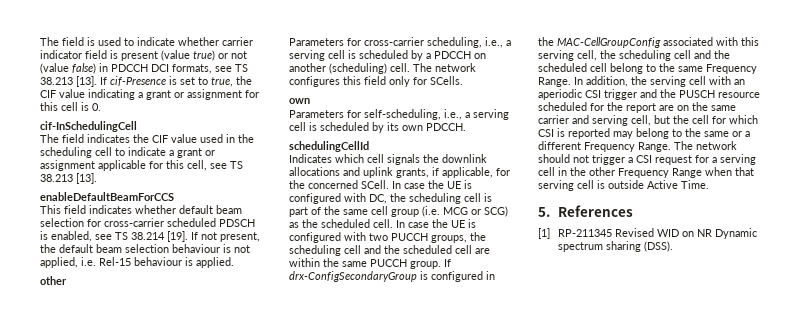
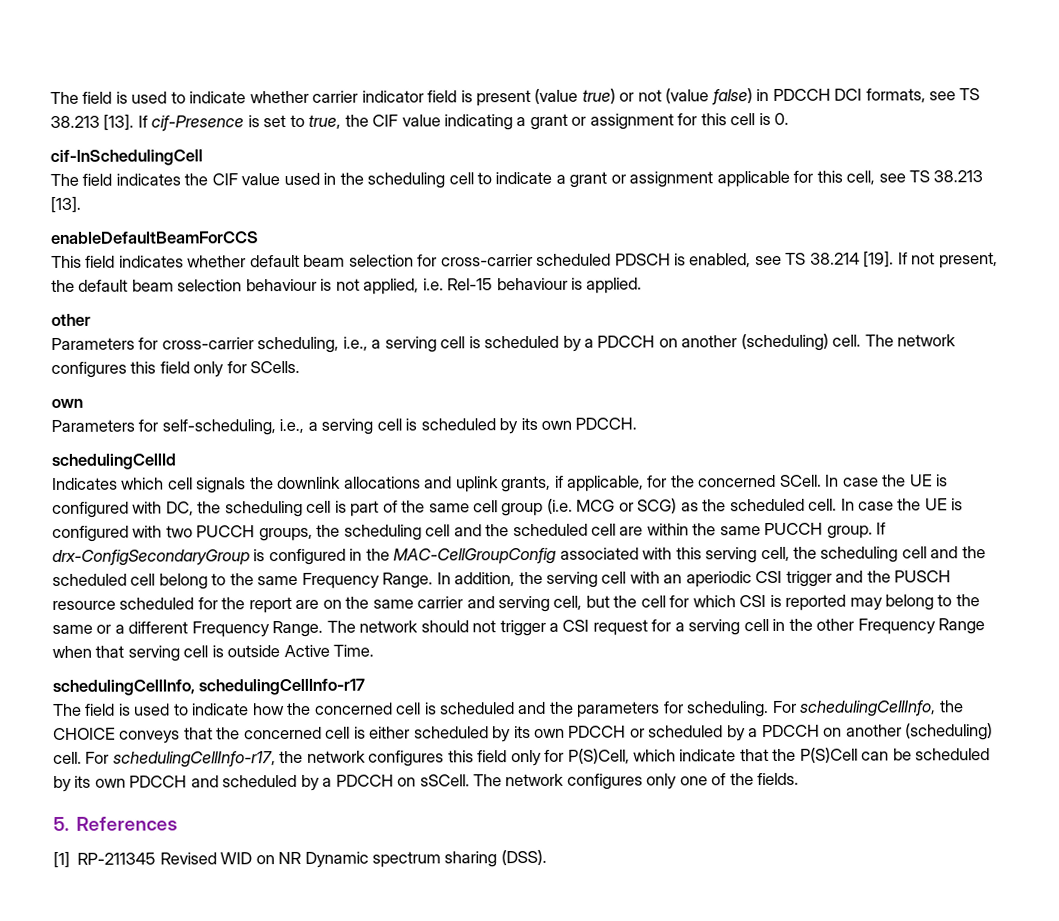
+ schedulingCellInfo, schedulingCellInfo-r17
+ The field is used to indicate how the concerned cell is scheduled and the parameters for scheduling. For schedulingCellInfo, the CHOICE conveys that the concerned cell is either scheduled by its own PDCCH or scheduled by a PDCCH on another (scheduling) cell. For schedulingCellInfo-r17, the network configures this field only for P(S)Cell, which indicate that the P(S)Cell can be scheduled by its own PDCCH and scheduled by a PDCCH on sSCell. The network configures only one of the fields.

